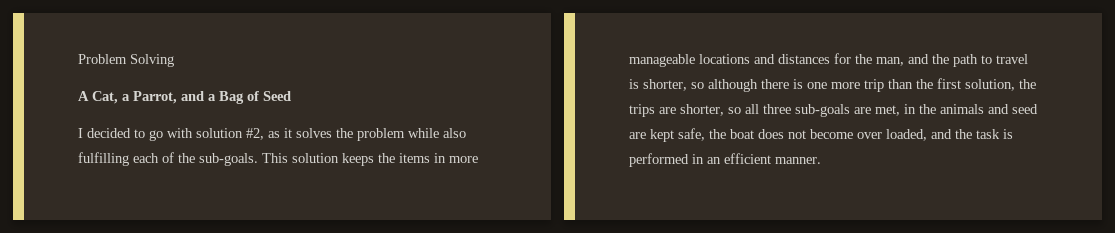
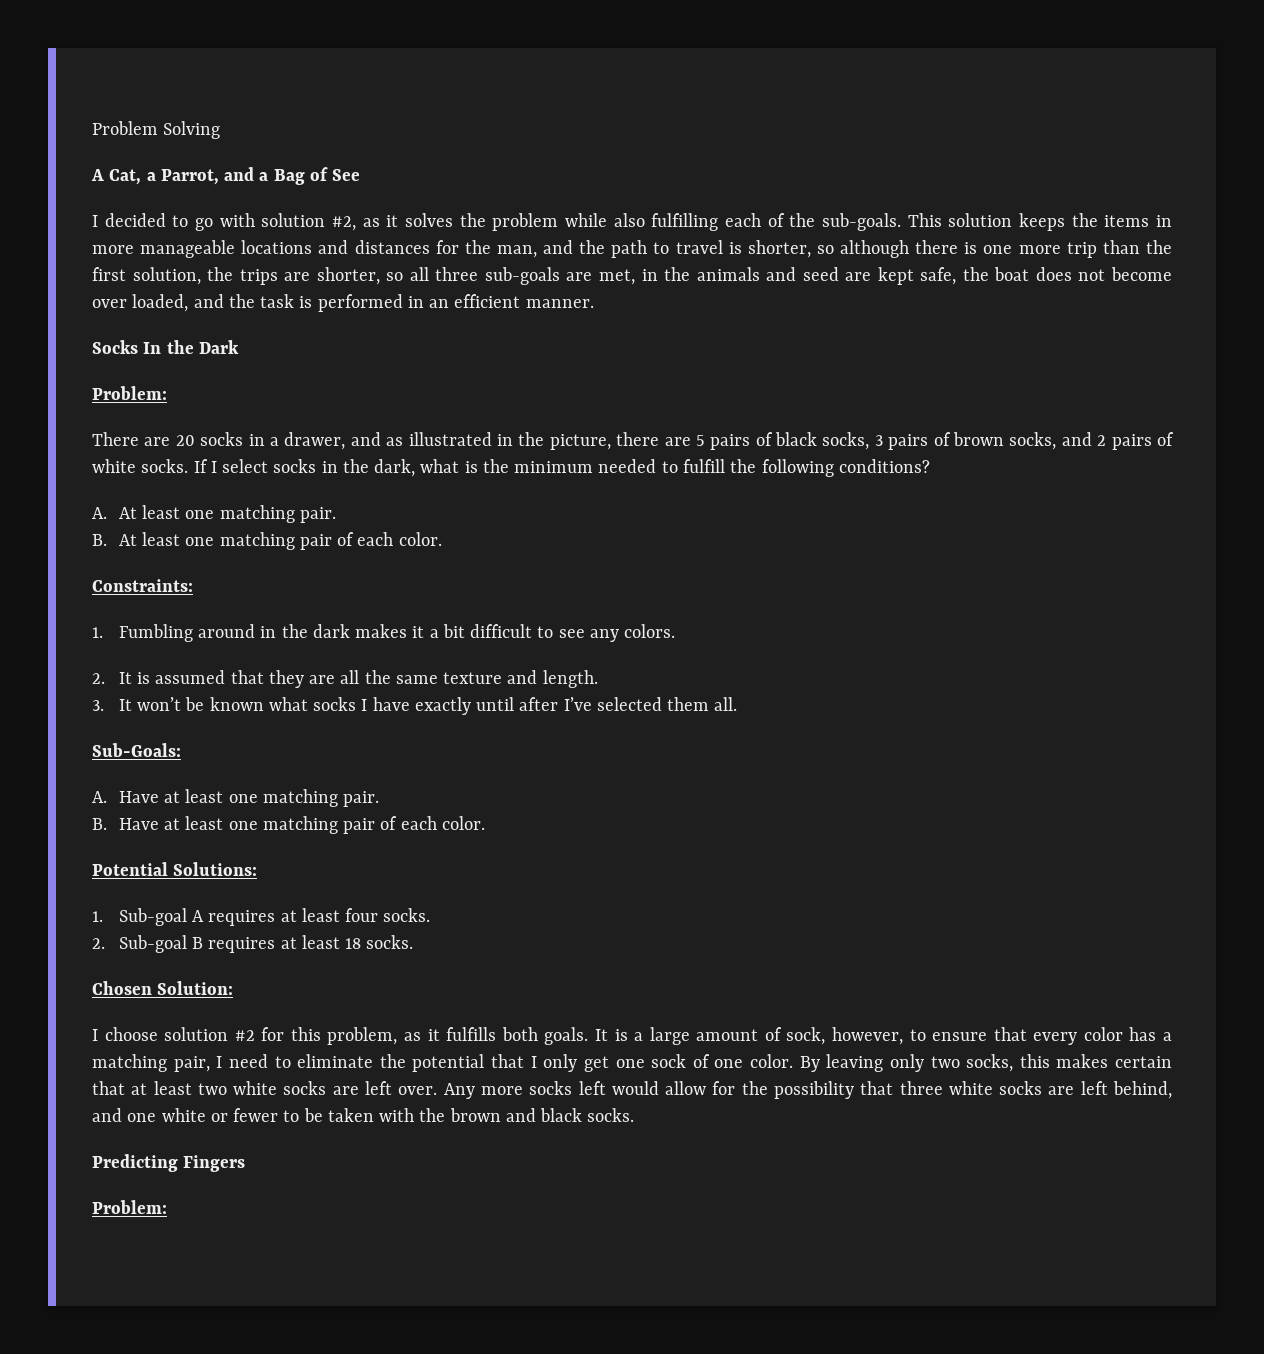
- A Cat, a Parrot, and a Bag of Seed
+ A Cat, a Parrot, and a Bag of See
+ Socks In the Dark
+ Problem:
+ There are 20 socks in a drawer, and as illustrated in the picture, there are 5 pairs of black socks, 3 pairs of brown socks, and 2 pairs of white socks. If I select socks in the dark, what is the minimum needed to fulfill the following conditions?
+ A. At least one matching pair.
+ B. At least one matching pair of each color.
+ Constraints:
+ 1. Fumbling around in the dark makes it a bit difficult to see any colors.
+ 2. It is assumed that they are all the same texture and length.
+ 3. It won’t be known what socks I have exactly until after I’ve selected them all.
+ Sub-Goals:
+ A. Have at least one matching pair.
+ B. Have at least one matching pair of each color.
+ Potential Solutions:
+ 1. Sub-goal A requires at least four socks.
+ 2. Sub-goal B requires at least 18 socks.
+ Chosen Solution:
+ I choose solution #2 for this problem, as it fulfills both goals. It is a large amount of sock, however, to ensure that every color has a matching pair, I need to eliminate the potential that I only get one sock of one color. By leaving only two socks, this makes certain that at least two white socks are left over. Any more socks left would allow for the possibility that three white socks are left behind, and one white or fewer to be taken with the brown and black socks.
+ Predicting Fingers
+ Problem:

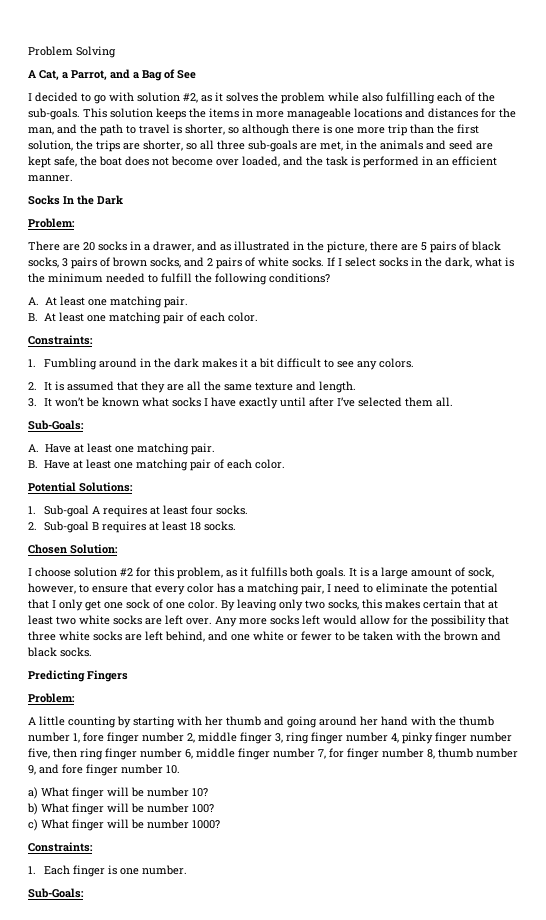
+ A little counting by starting with her thumb and going around her hand with the thumb number 1, fore finger number 2, middle finger 3, ring finger number 4, pinky finger number five, then ring finger number 6, middle finger number 7, for finger number 8, thumb number 9, and fore finger number 10.
+ a) What finger will be number 10?
+ b) What finger will be number 100?
+ c) What finger will be number 1000?
+ Constraints:
+ 1. Each finger is one number.
+ Sub-Goals:

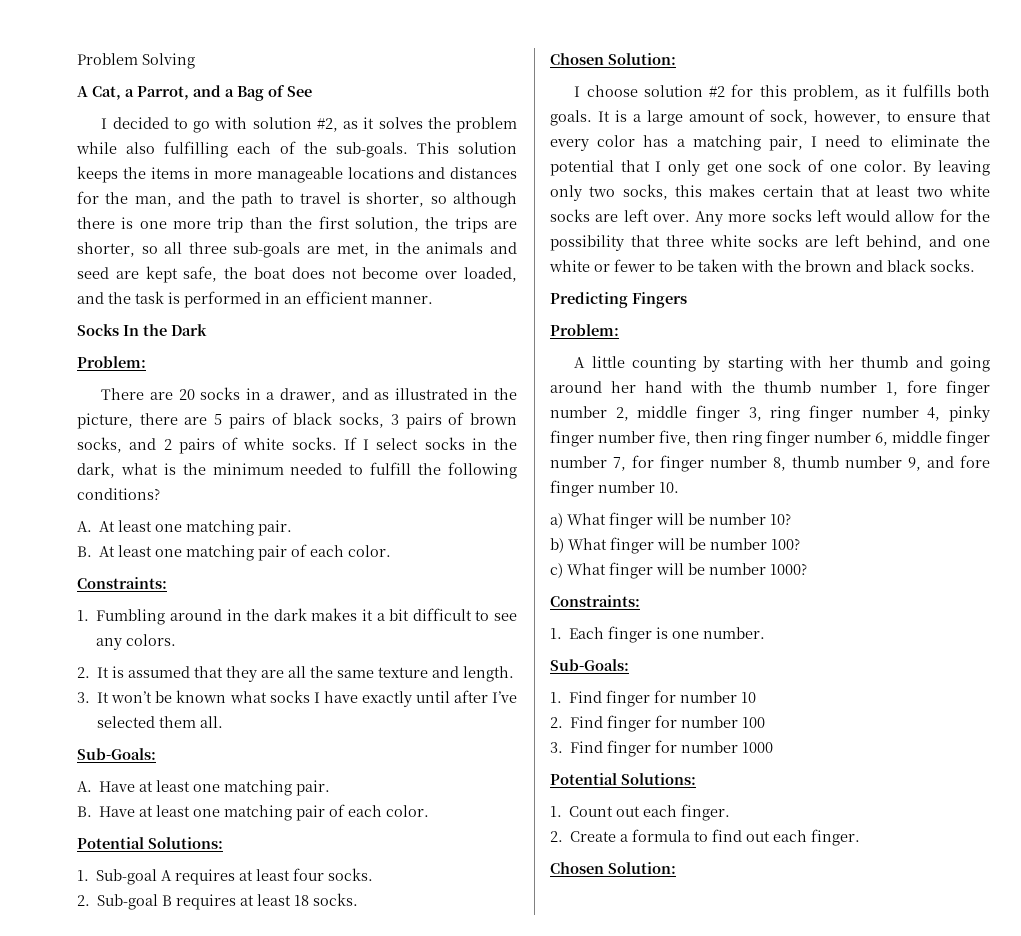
+ 1. Find finger for number 10
+ 2. Find finger for number 100
+ 3. Find finger for number 1000
+ Potential Solutions:
+ 1. Count out each finger.
+ 2. Create a formula to find out each finger.
+ Chosen Solution:

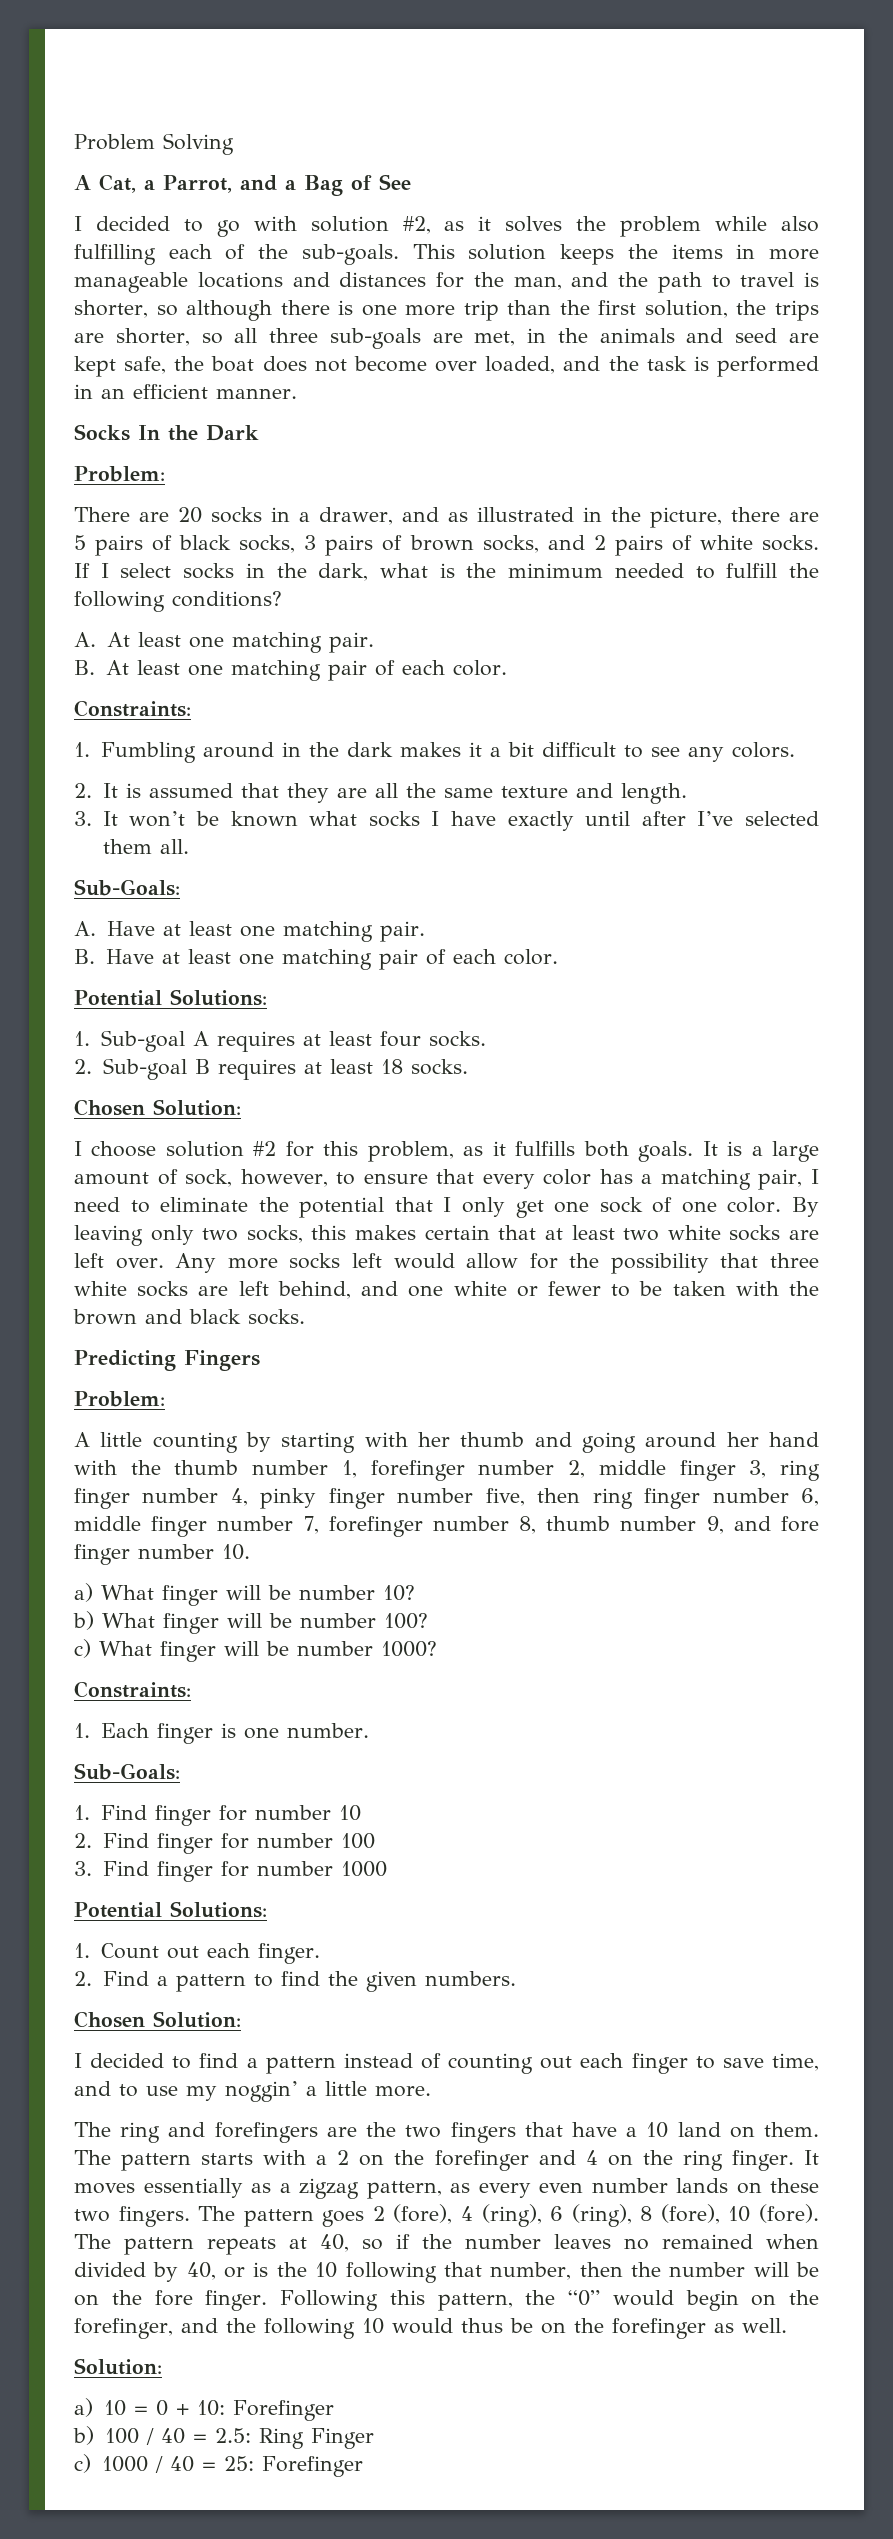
- A little counting by starting with her thumb and going around her hand with the thumb number 1, fore finger number 2, middle finger 3, ring finger number 4, pinky finger number five, then ring finger number 6, middle finger number 7, for finger number 8, thumb number 9, and fore finger number 10.
+ A little counting by starting with her thumb and going around her hand with the thumb number 1, forefinger number 2, middle finger 3, ring finger number 4, pinky finger number five, then ring finger number 6, middle finger number 7, forefinger number 8, thumb number 9, and fore finger number 10.
- 2. Create a formula to find out each finger.
+ 2. Find a pattern to find the given numbers.
  Chosen Solution:
+ I decided to find a pattern instead of counting out each finger to save time, and to use my noggin’ a little more.
+ The ring and forefingers are the two fingers that have a 10 land on them. The pattern starts with a 2 on the forefinger and 4 on the ring finger. It moves essentially as a zigzag pattern, as every even number lands on these two fingers. The pattern goes 2 (fore), 4 (ring), 6 (ring), 8 (fore), 10 (fore). The pattern repeats at 40, so if the number leaves no remained when divided by 40, or is the 10 following that number, then the number will be on the fore finger. Following this pattern, the “0” would begin on the forefinger, and the following 10 would thus be on the forefinger as well.
+ Solution:
+ a) 10 = 0 + 10: Forefinger
+ b) 100 / 40 = 2.5: Ring Finger
+ c) 1000 / 40 = 25: Forefinger

